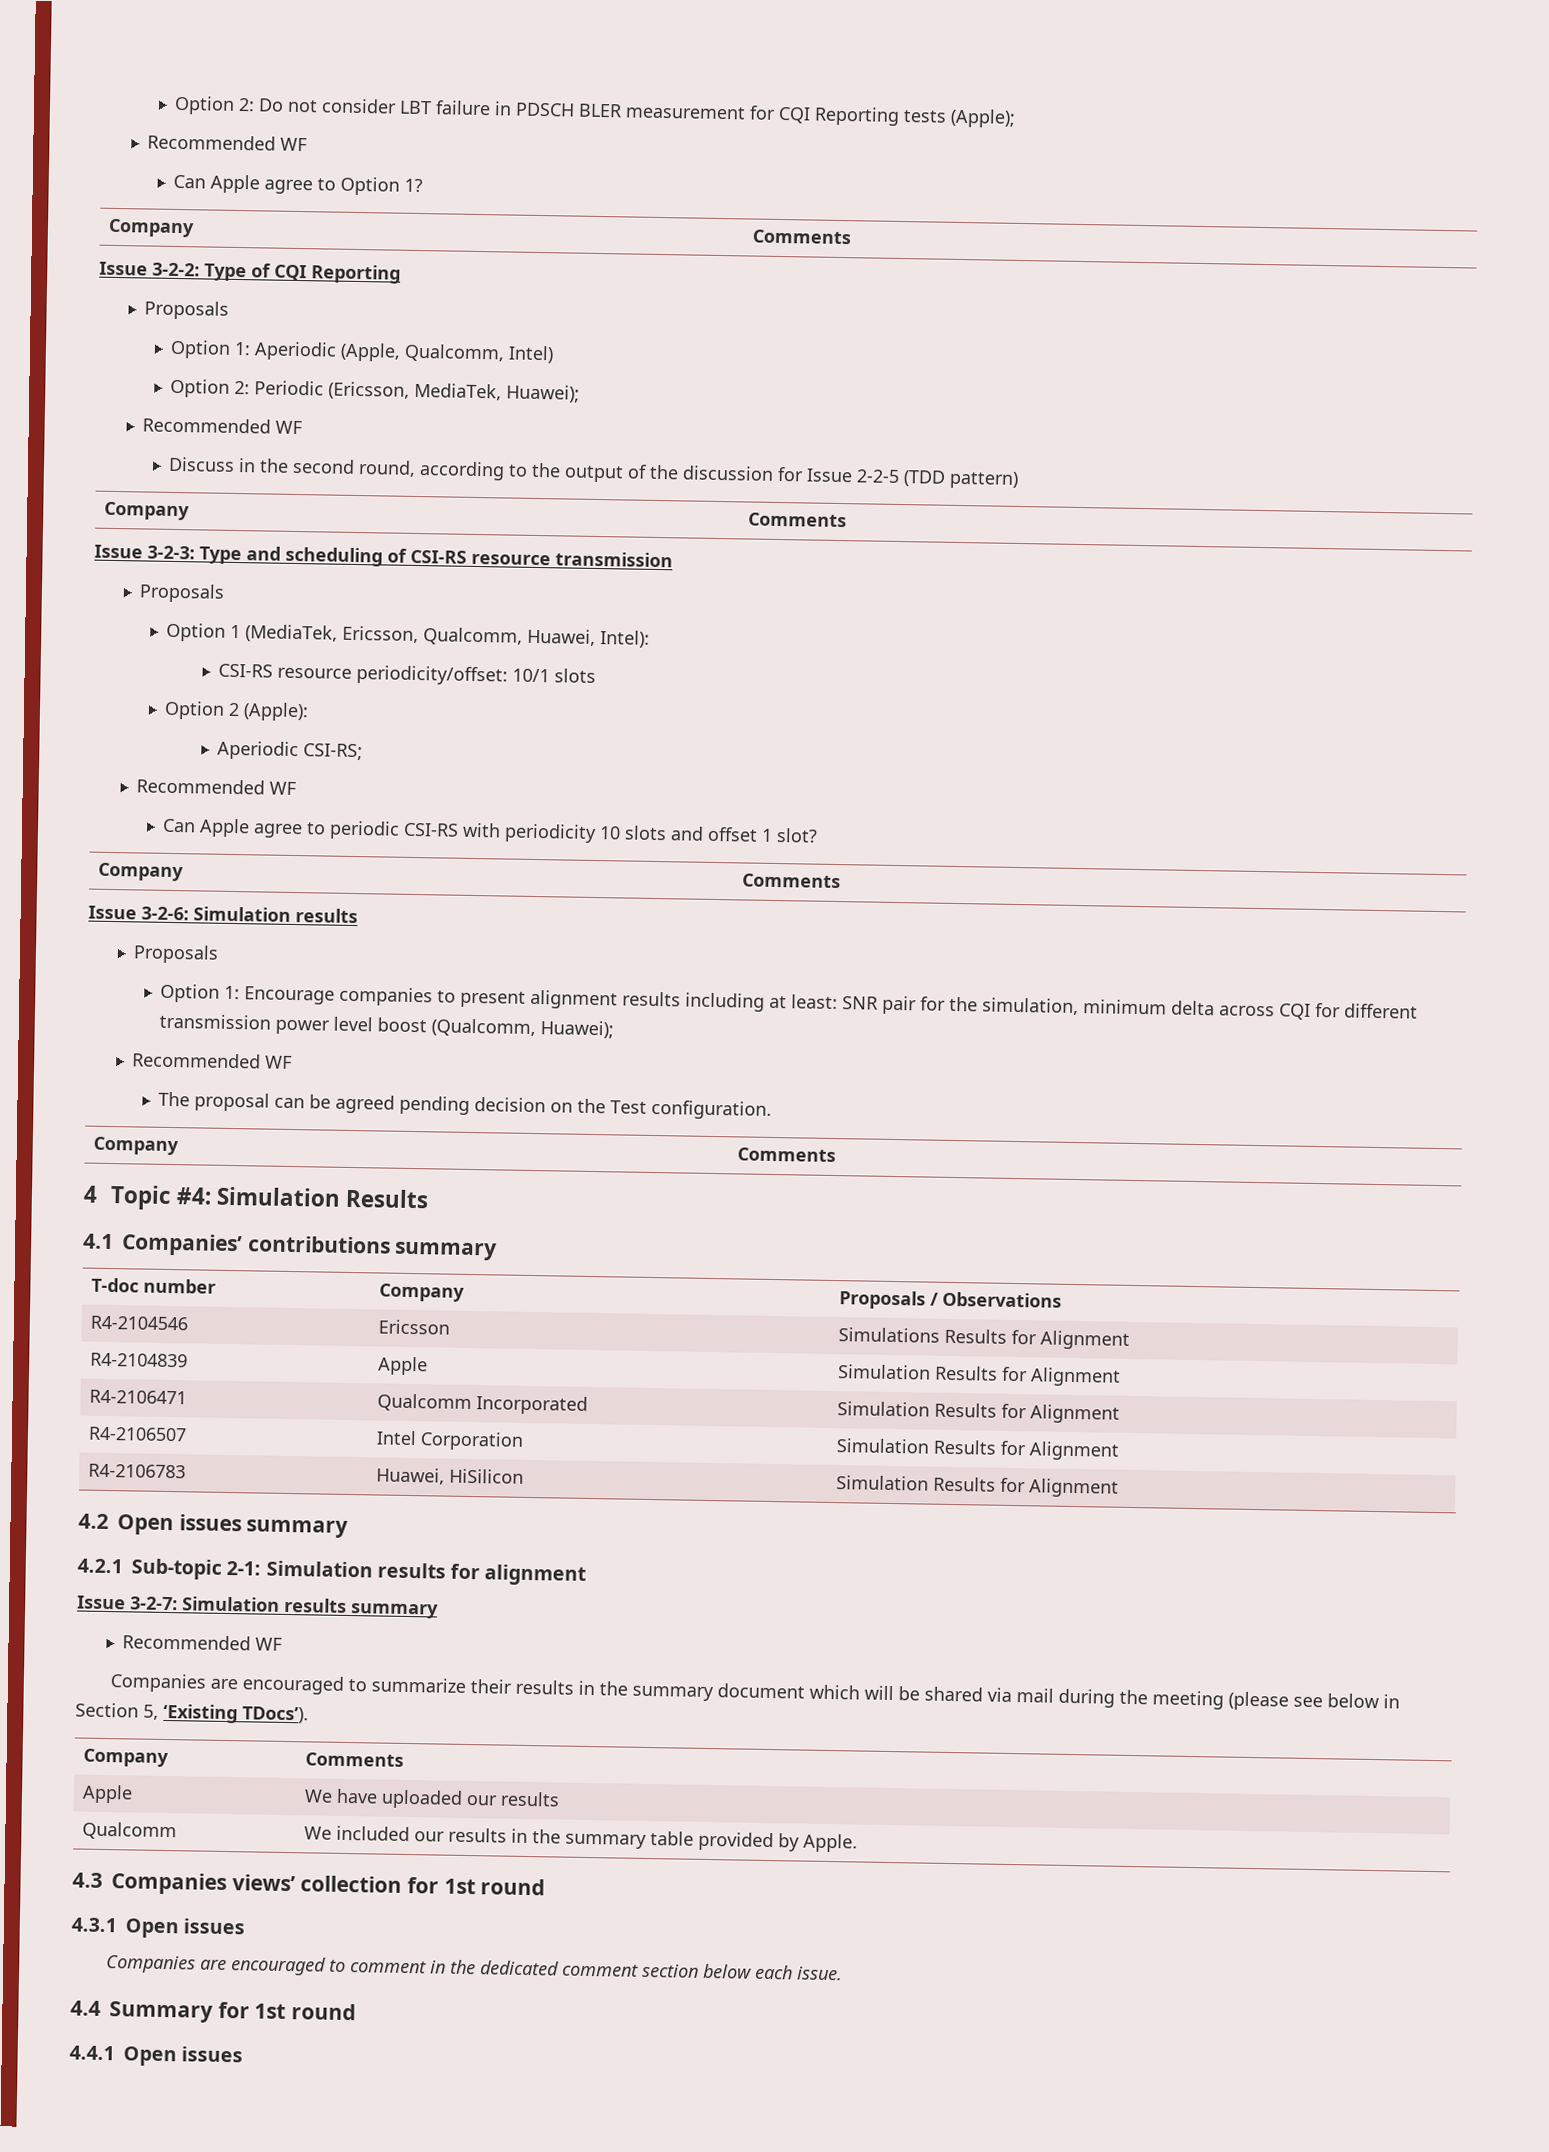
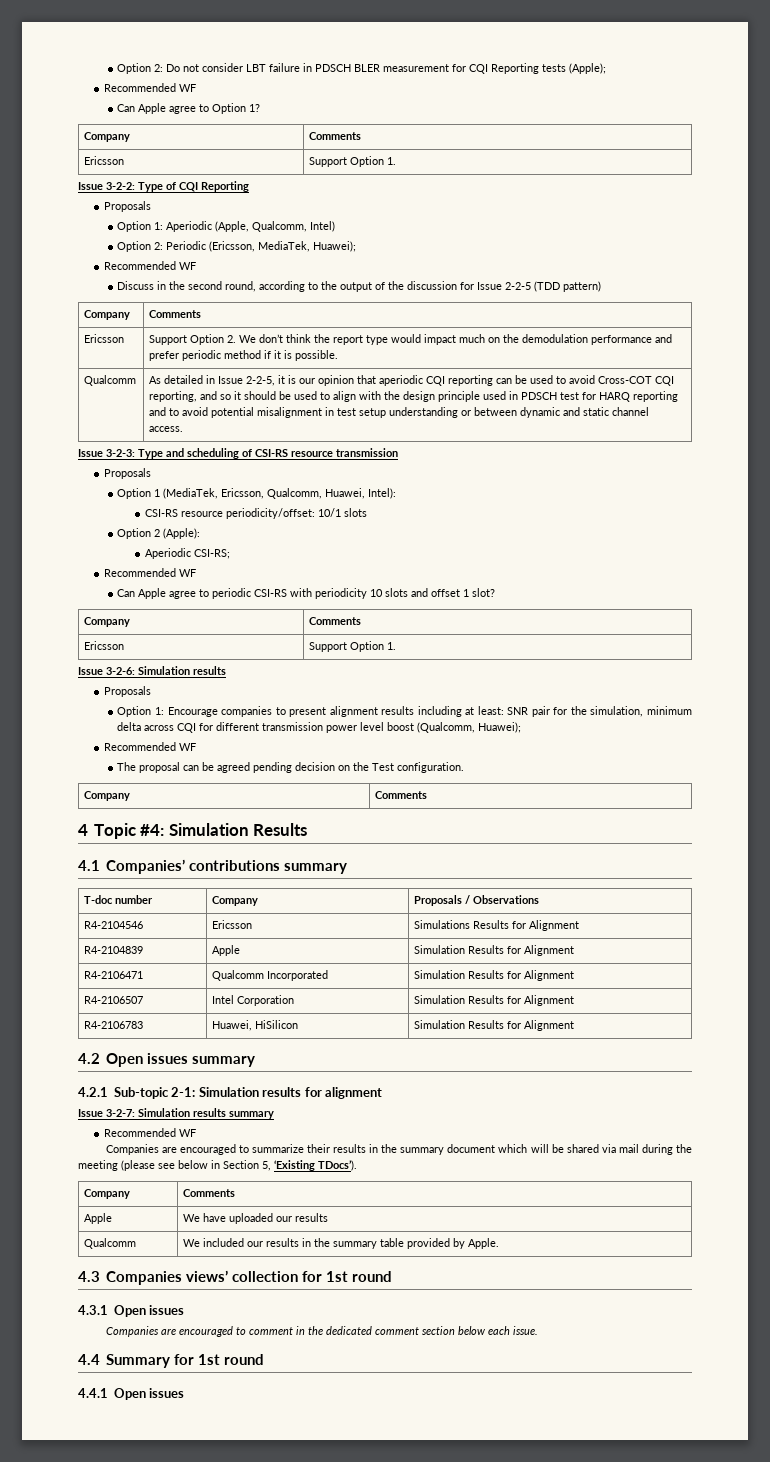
  Can Apple agree to Option 1?
  Company | Comments
+ Ericsson | Support Option 1.
+ Ericsson | Support Option 2. We don’t think the report type would impact much on the demodulation performance and prefer periodic method if it is possible.
+ Qualcomm | As detailed in Issue 2-2-5, it is our opinion that aperiodic CQI reporting can be used to avoid Cross-COT CQI reporting, and so it should be used to align with the design principle used in PDSCH test for HARQ reporting and to avoid potential misalignment in test setup understanding or between dynamic and static channel access.
  Can Apple agree to periodic CSI-RS with periodicity 10 slots and offset 1 slot?
  Company | Comments
+ Ericsson | Support Option 1.

